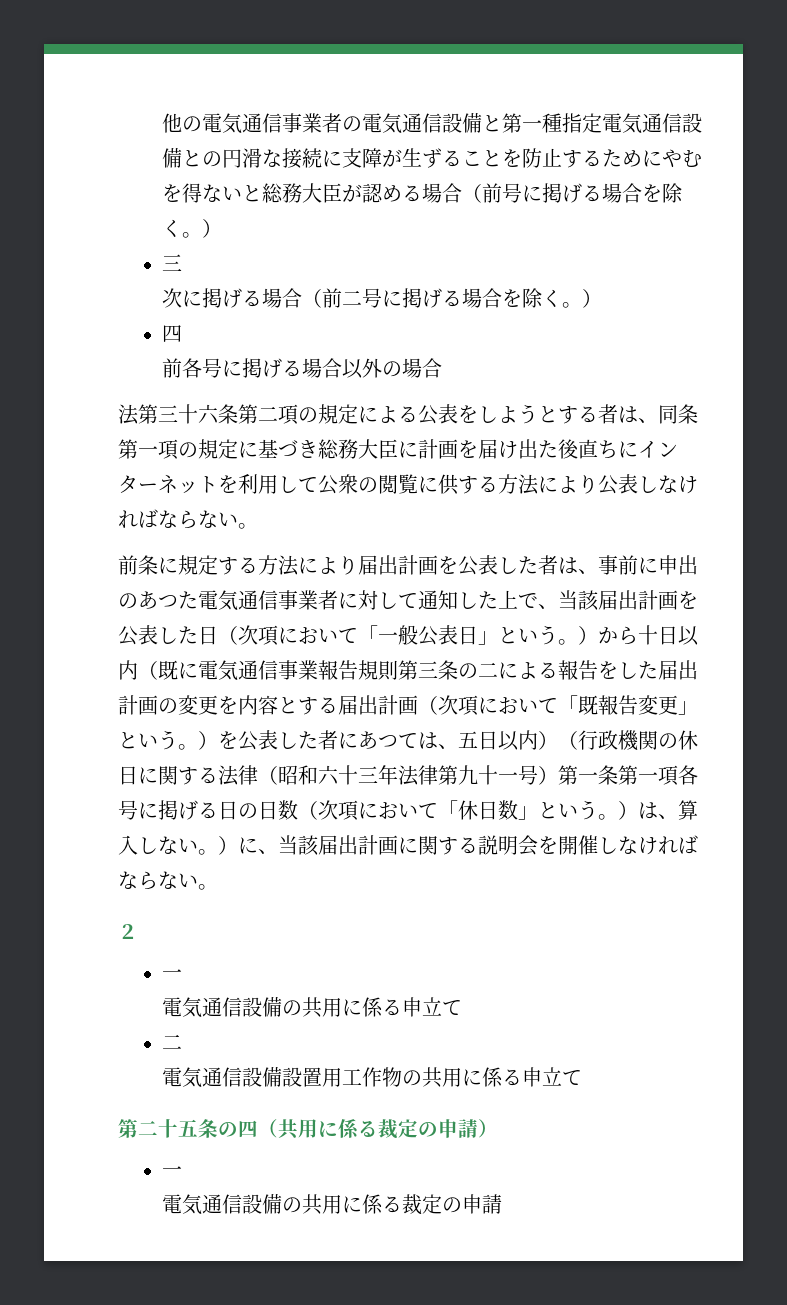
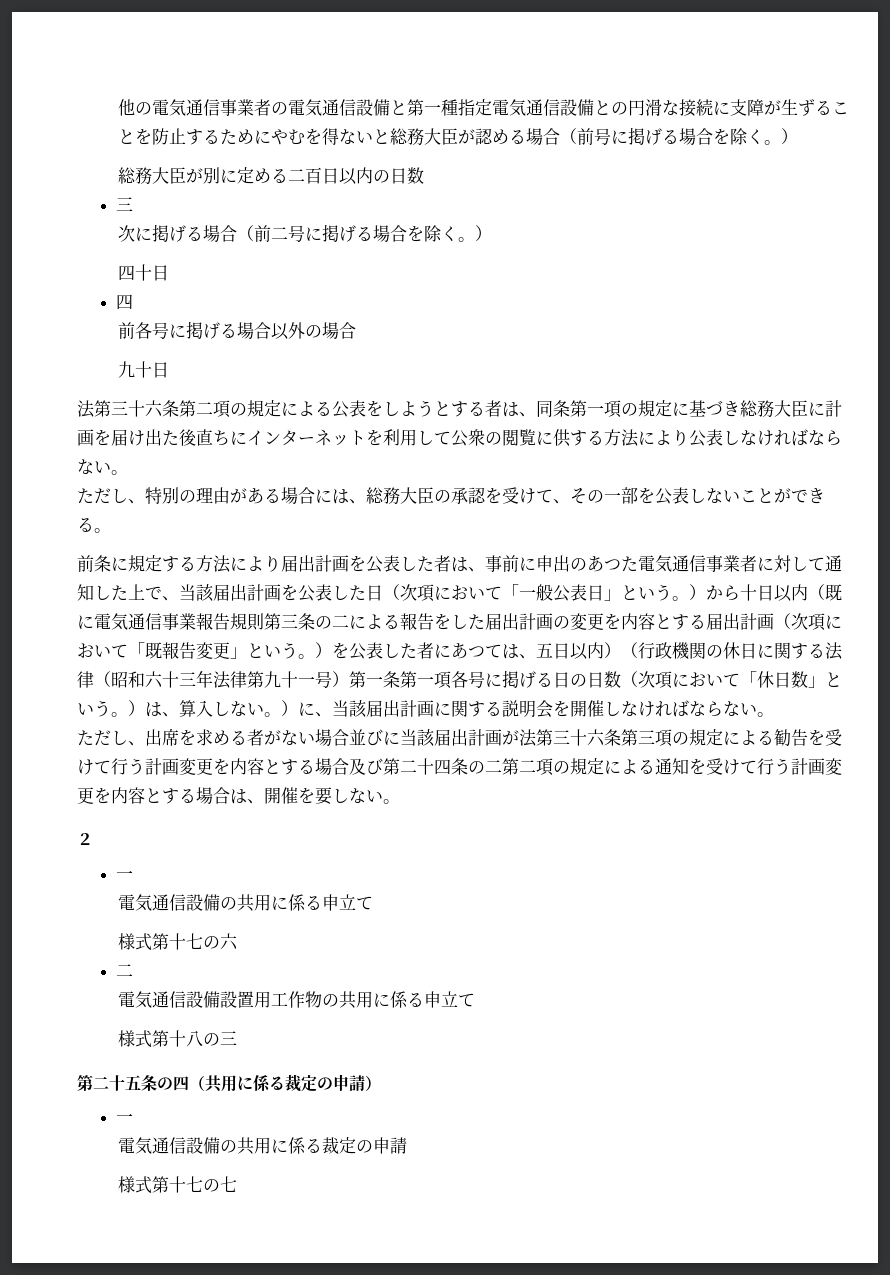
+ 総務大臣が別に定める二百日以内の日数
+ 四十日
+ 九十日
+ ただし、特別の理由がある場合には、総務大臣の承認を受けて、その一部を公表しないことができる。
+ ただし、出席を求める者がない場合並びに当該届出計画が法第三十六条第三項の規定による勧告を受けて行う計画変更を内容とする場合及び第二十四条の二第二項の規定による通知を受けて行う計画変更を内容とする場合は、開催を要しない。
+ 様式第十七の六
+ 様式第十八の三
+ 様式第十七の七

